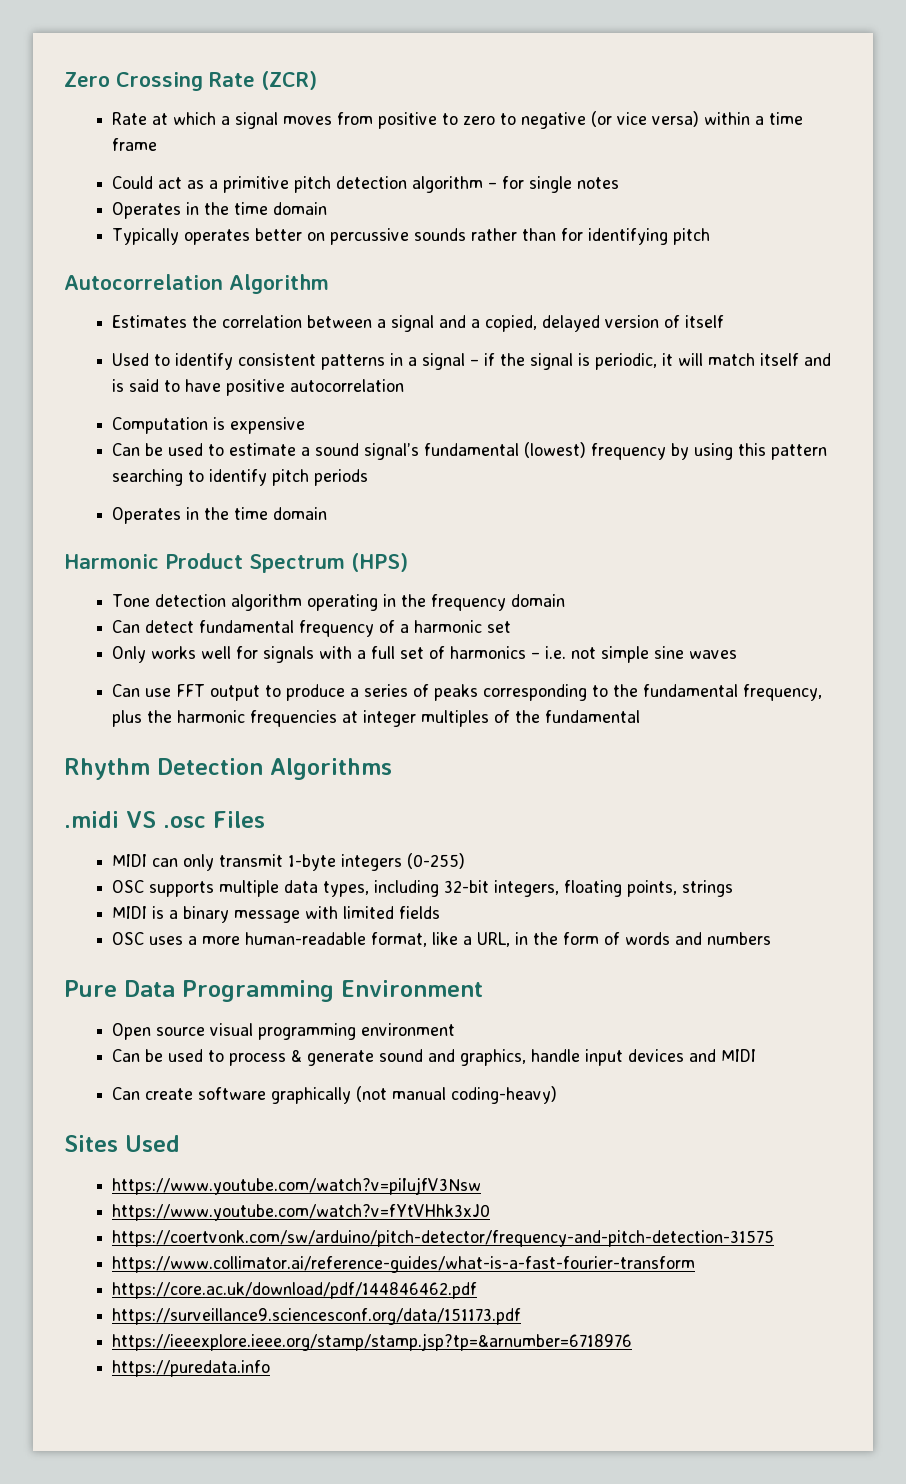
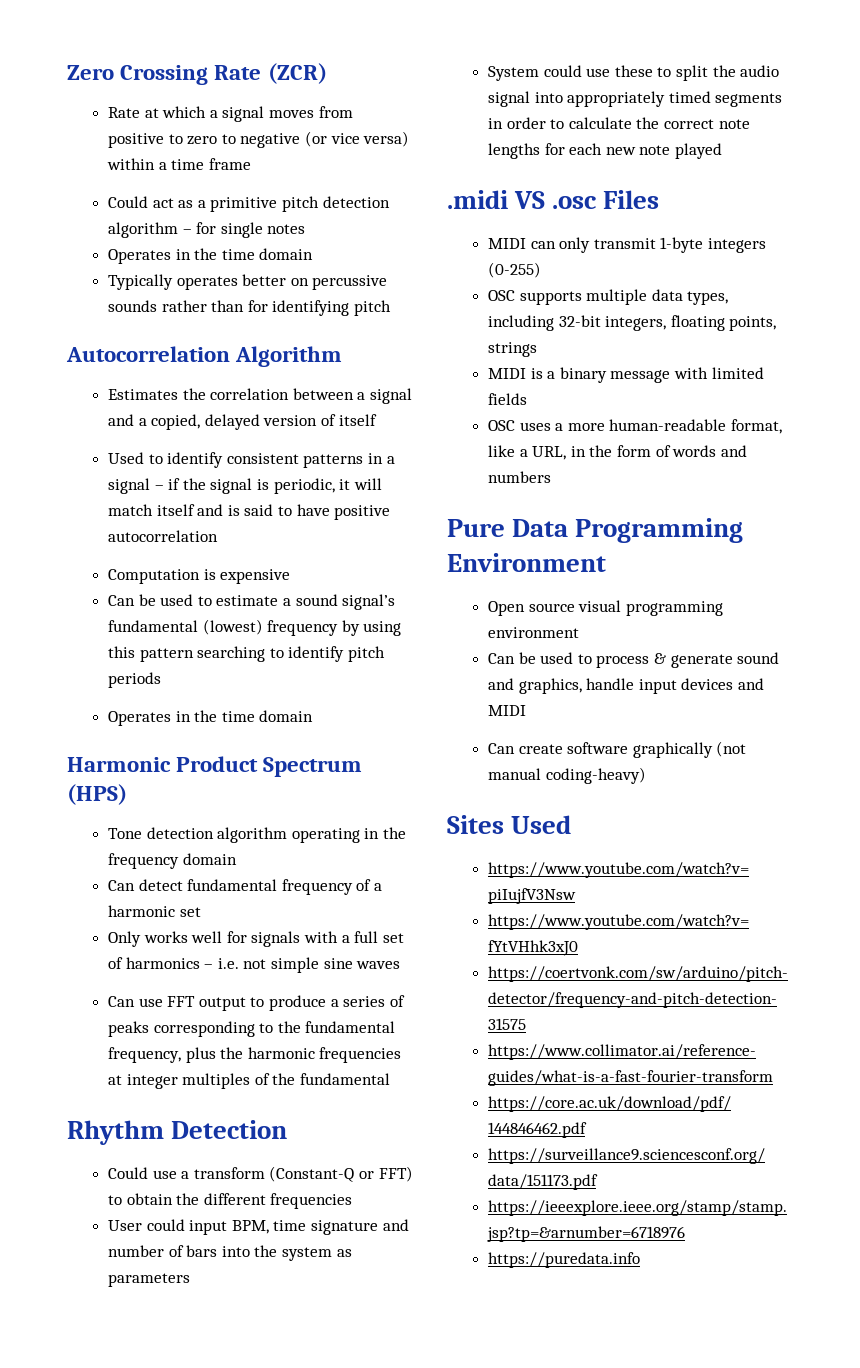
- Rhythm Detection Algorithms
+ Rhythm Detection
+ Could use a transform (Constant-Q or FFT) to obtain the different frequencies
+ User could input BPM, time signature and number of bars into the system as parameters
+ System could use these to split the audio signal into appropriately timed segments in order to calculate the correct note lengths for each new note played

